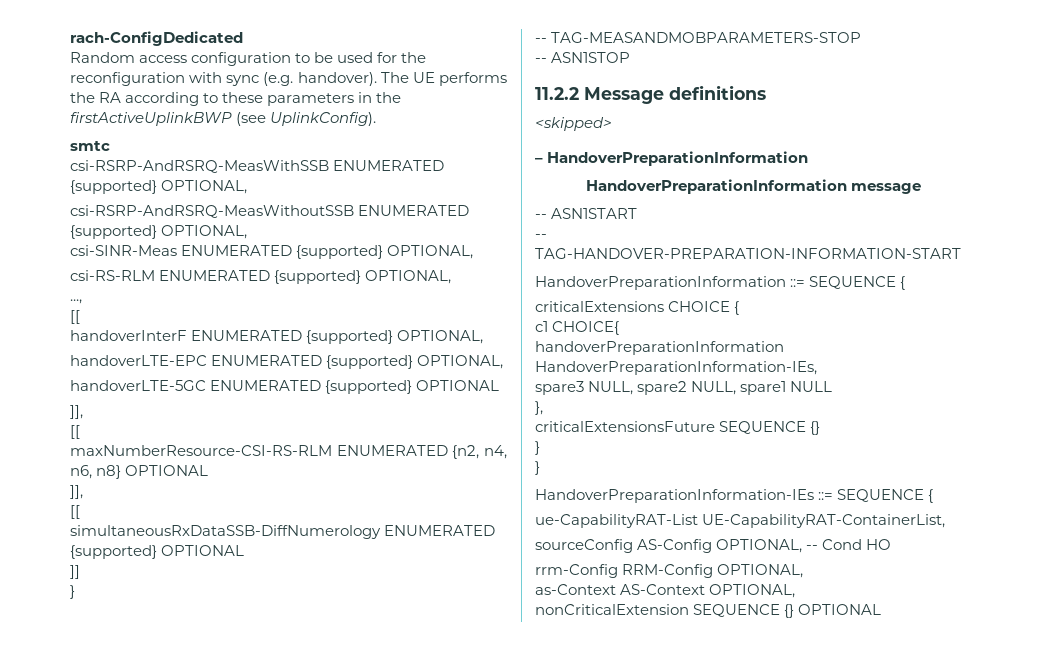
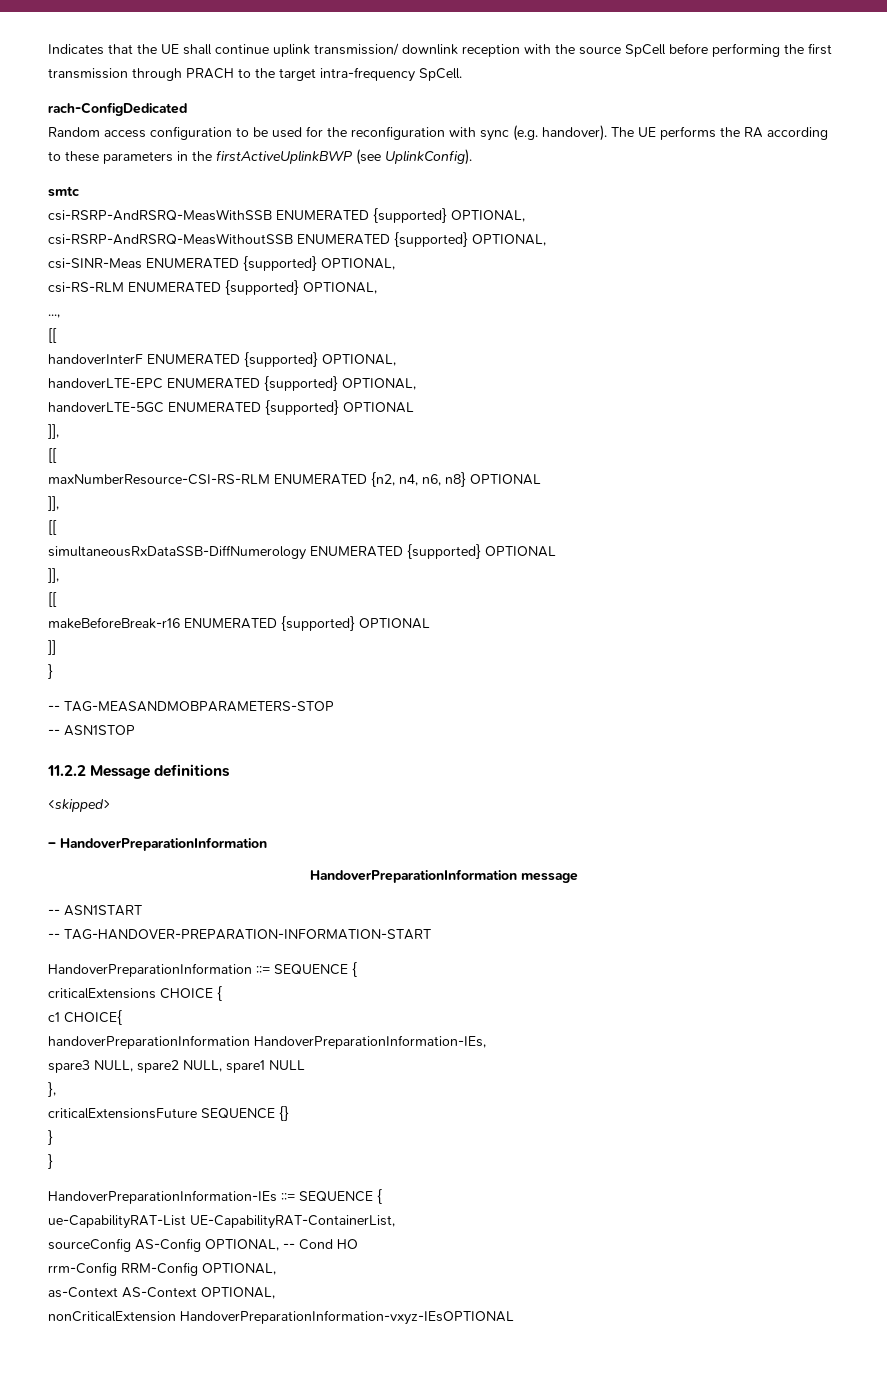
+ Indicates that the UE shall continue uplink transmission/ downlink reception with the source SpCell before performing the first transmission through PRACH to the target intra-frequency SpCell.
  simultaneousRxDataSSB-DiffNumerology ENUMERATED {supported} OPTIONAL
+ ]],
+ [[
+ makeBeforeBreak-r16 ENUMERATED {supported} OPTIONAL
- nonCriticalExtension SEQUENCE {} OPTIONAL
+ nonCriticalExtension HandoverPreparationInformation-vxyz-IEsOPTIONAL

